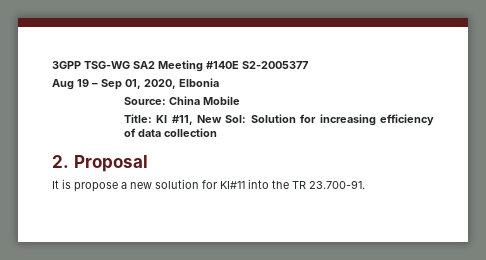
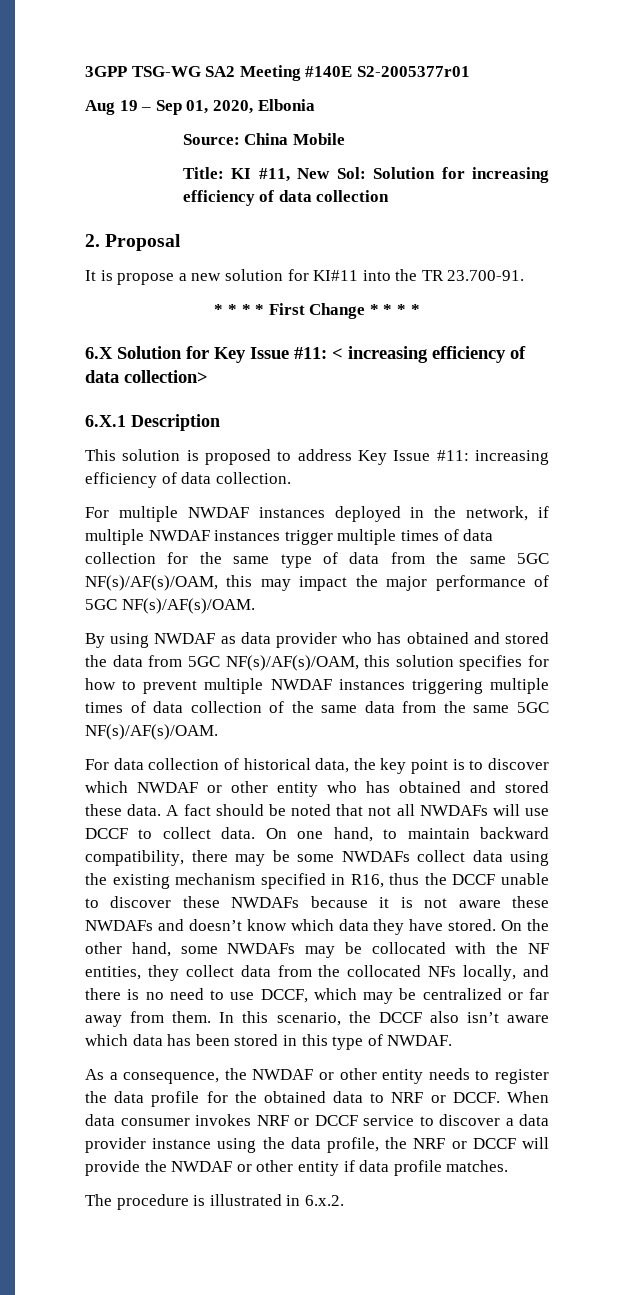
- 3GPP TSG-WG SA2 Meeting #140E S2-2005377
+ 3GPP TSG-WG SA2 Meeting #140E S2-2005377r01
+ * * * * First Change * * * *
+ 6.X Solution for Key Issue #11: < increasing efficiency of data collection>
+ 6.X.1 Description
+ This solution is proposed to address Key Issue #11: increasing efficiency of data collection.
+ For multiple NWDAF instances deployed in the network, if multiple NWDAF instances trigger multiple times of data collection for the same type of data from the same 5GC NF(s)/AF(s)/OAM, this may impact the major performance of 5GC NF(s)/AF(s)/OAM.
+ By using NWDAF as data provider who has obtained and stored the data from 5GC NF(s)/AF(s)/OAM, this solution specifies for how to prevent multiple NWDAF instances triggering multiple times of data collection of the same data from the same 5GC NF(s)/AF(s)/OAM.
+ For data collection of historical data, the key point is to discover which NWDAF or other entity who has obtained and stored these data. A fact should be noted that not all NWDAFs will use DCCF to collect data. On one hand, to maintain backward compatibility, there may be some NWDAFs collect data using the existing mechanism specified in R16, thus the DCCF unable to discover these NWDAFs because it is not aware these NWDAFs and doesn’t know which data they have stored. On the other hand, some NWDAFs may be collocated with the NF entities, they collect data from the collocated NFs locally, and there is no need to use DCCF, which may be centralized or far away from them. In this scenario, the DCCF also isn’t aware which data has been stored in this type of NWDAF.
+ As a consequence, the NWDAF or other entity needs to register the data profile for the obtained data to NRF or DCCF. When data consumer invokes NRF or DCCF service to discover a data provider instance using the data profile, the NRF or DCCF will provide the NWDAF or other entity if data profile matches.
+ The procedure is illustrated in 6.x.2.

